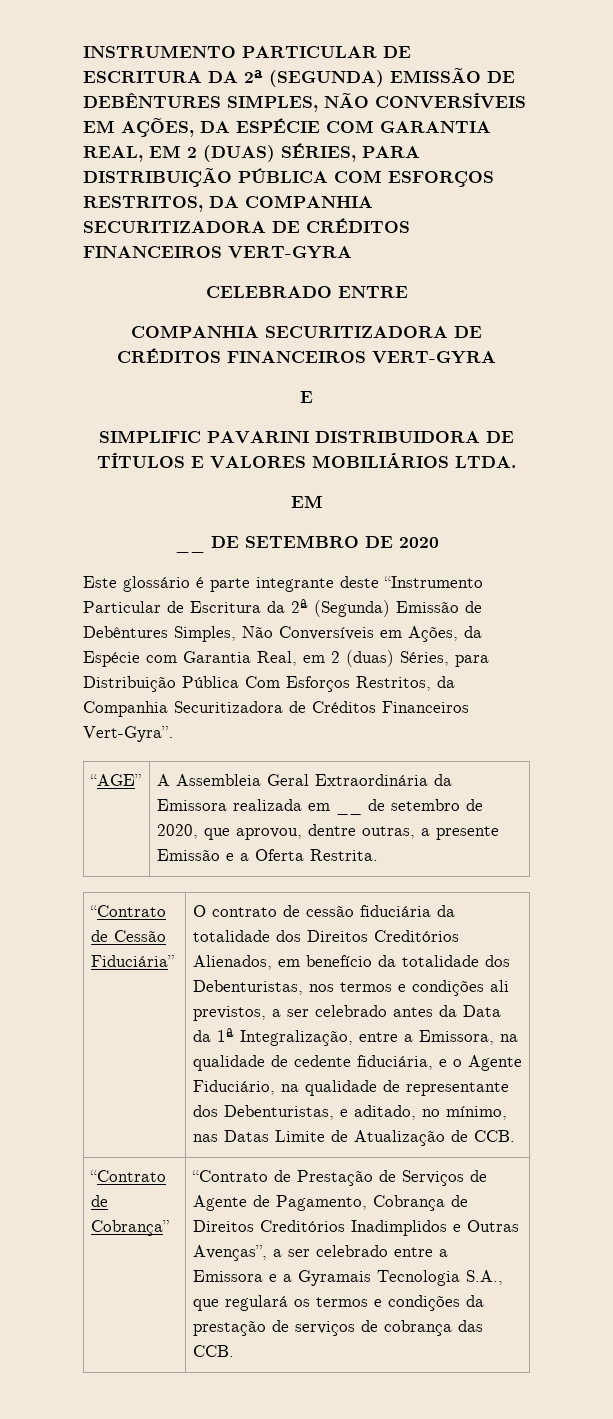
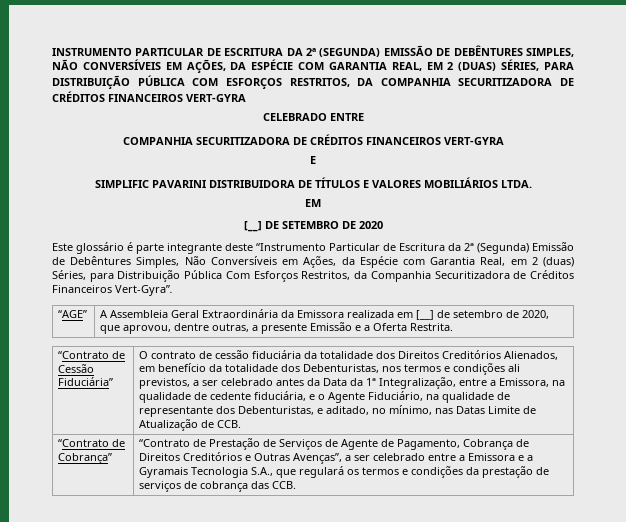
- __ DE SETEMBRO DE 2020
+ [__] DE SETEMBRO DE 2020
- “AGE” | A Assembleia Geral Extraordinária da Emissora realizada em __ de setembro de 2020, que aprovou, dentre outras, a presente Emissão e a Oferta Restrita.
+ “AGE” | A Assembleia Geral Extraordinária da Emissora realizada em [__] de setembro de 2020, que aprovou, dentre outras, a presente Emissão e a Oferta Restrita.
- “Contrato de Prestação de Serviços de Agente de Pagamento, Cobrança de Direitos Creditórios Inadimplidos e Outras Avenças”, a ser celebrado entre a Emissora e a Gyramais Tecnologia S.A., que regulará os termos e condições da prestação de serviços de cobrança das CCB.
+ “Contrato de Prestação de Serviços de Agente de Pagamento, Cobrança de Direitos Creditórios e Outras Avenças”, a ser celebrado entre a Emissora e a Gyramais Tecnologia S.A., que regulará os termos e condições da prestação de serviços de cobrança das CCB.

